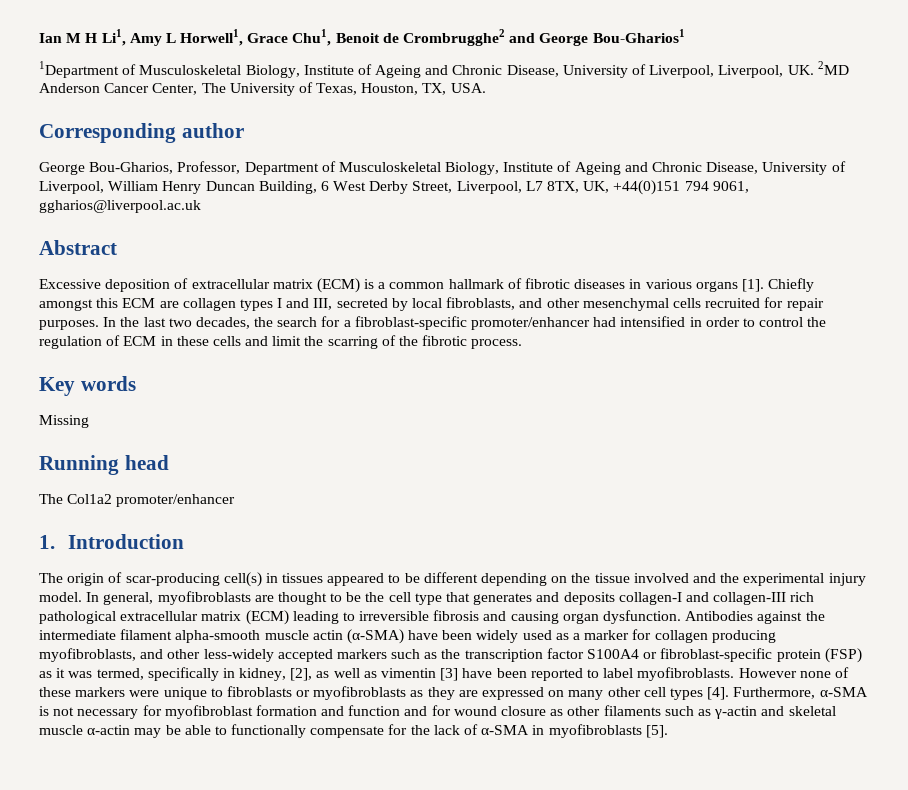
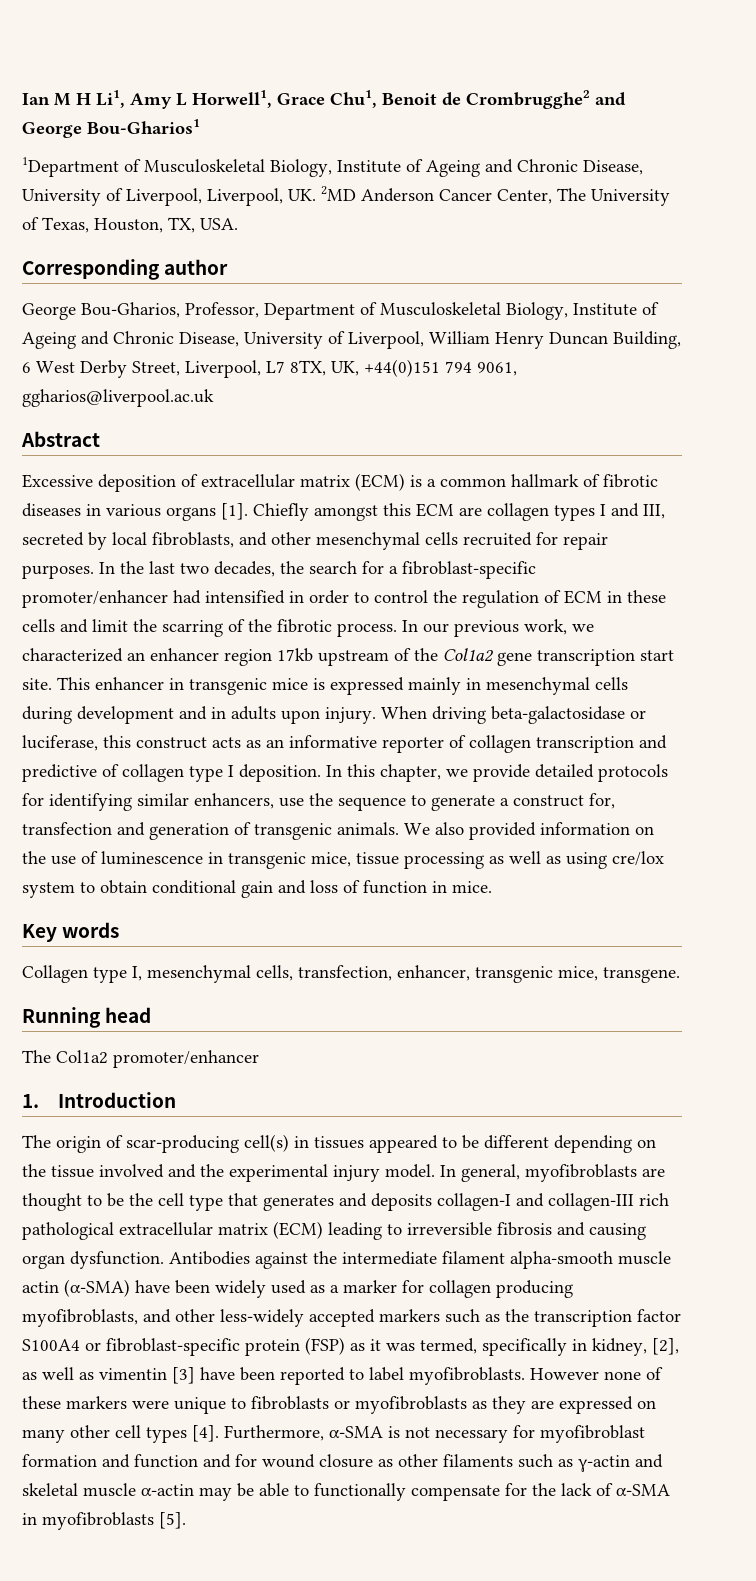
- In the last two decades, the search for a fibroblast-specific promoter/enhancer had intensified in order to control the regulation of ECM in these cells and limit the scarring of the fibrotic process.
+ In the last two decades, the search for a fibroblast-specific promoter/enhancer had intensified in order to control the regulation of ECM in these cells and limit the scarring of the fibrotic process. In our previous work, we characterized an enhancer region 17kb upstream of the Col1a2 gene transcription start site. This enhancer in transgenic mice is expressed mainly in mesenchymal cells during development and in adults upon injury. When driving beta-galactosidase or luciferase, this construct acts as an informative reporter of collagen transcription and predictive of collagen type I deposition. In this chapter, we provide detailed protocols for identifying similar enhancers, use the sequence to generate a construct for, transfection and generation of transgenic animals. We also provided information on the use of luminescence in transgenic mice, tissue processing as well as using cre/lox system to obtain conditional gain and loss of function in mice.
  Key words
- Missing
+ Collagen type I, mesenchymal cells, transfection, enhancer, transgenic mice, transgene.

